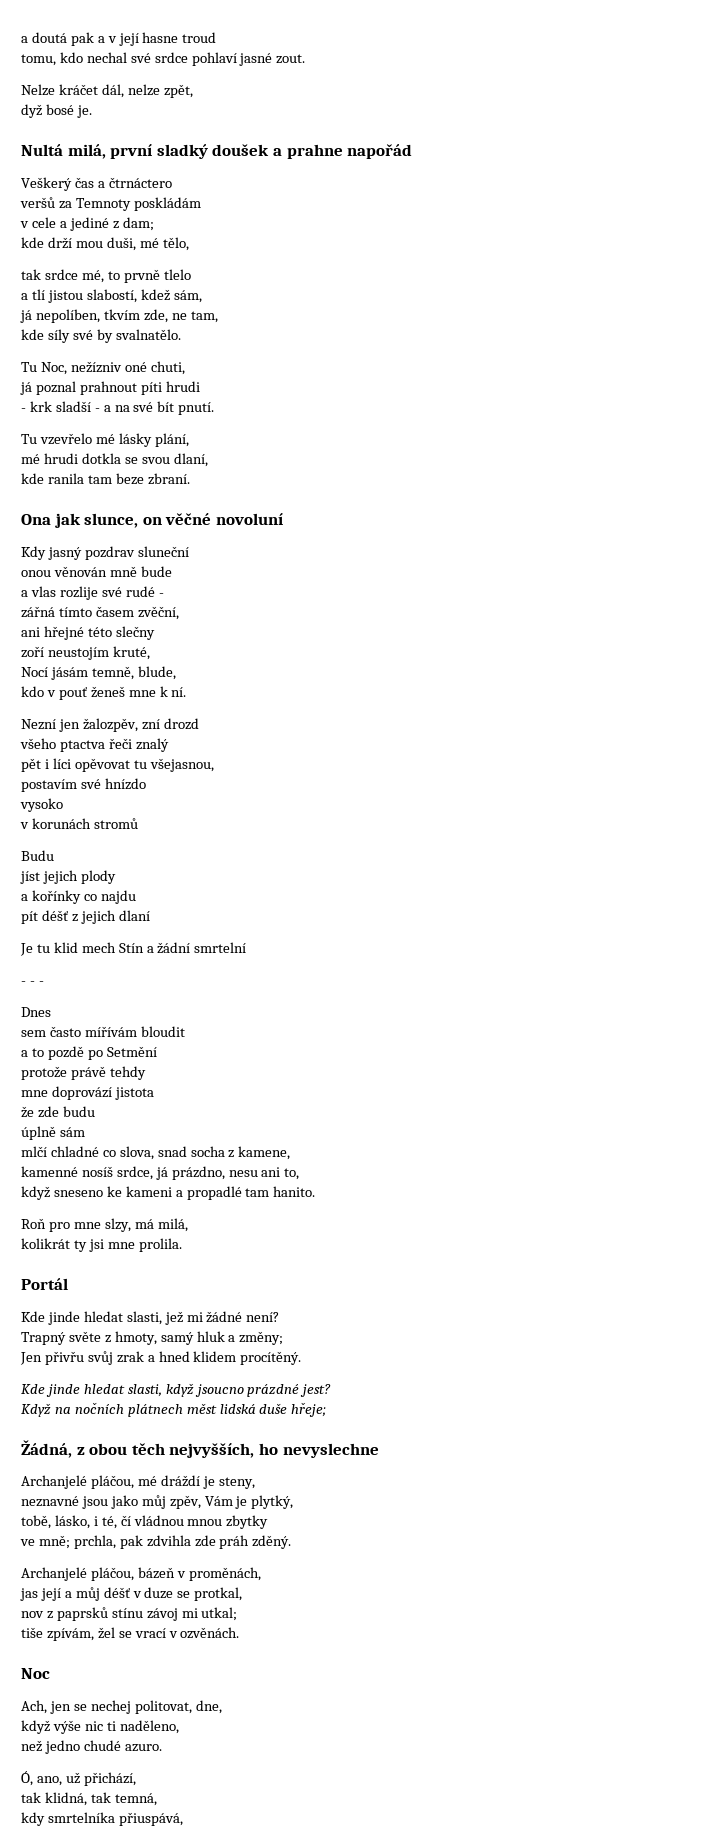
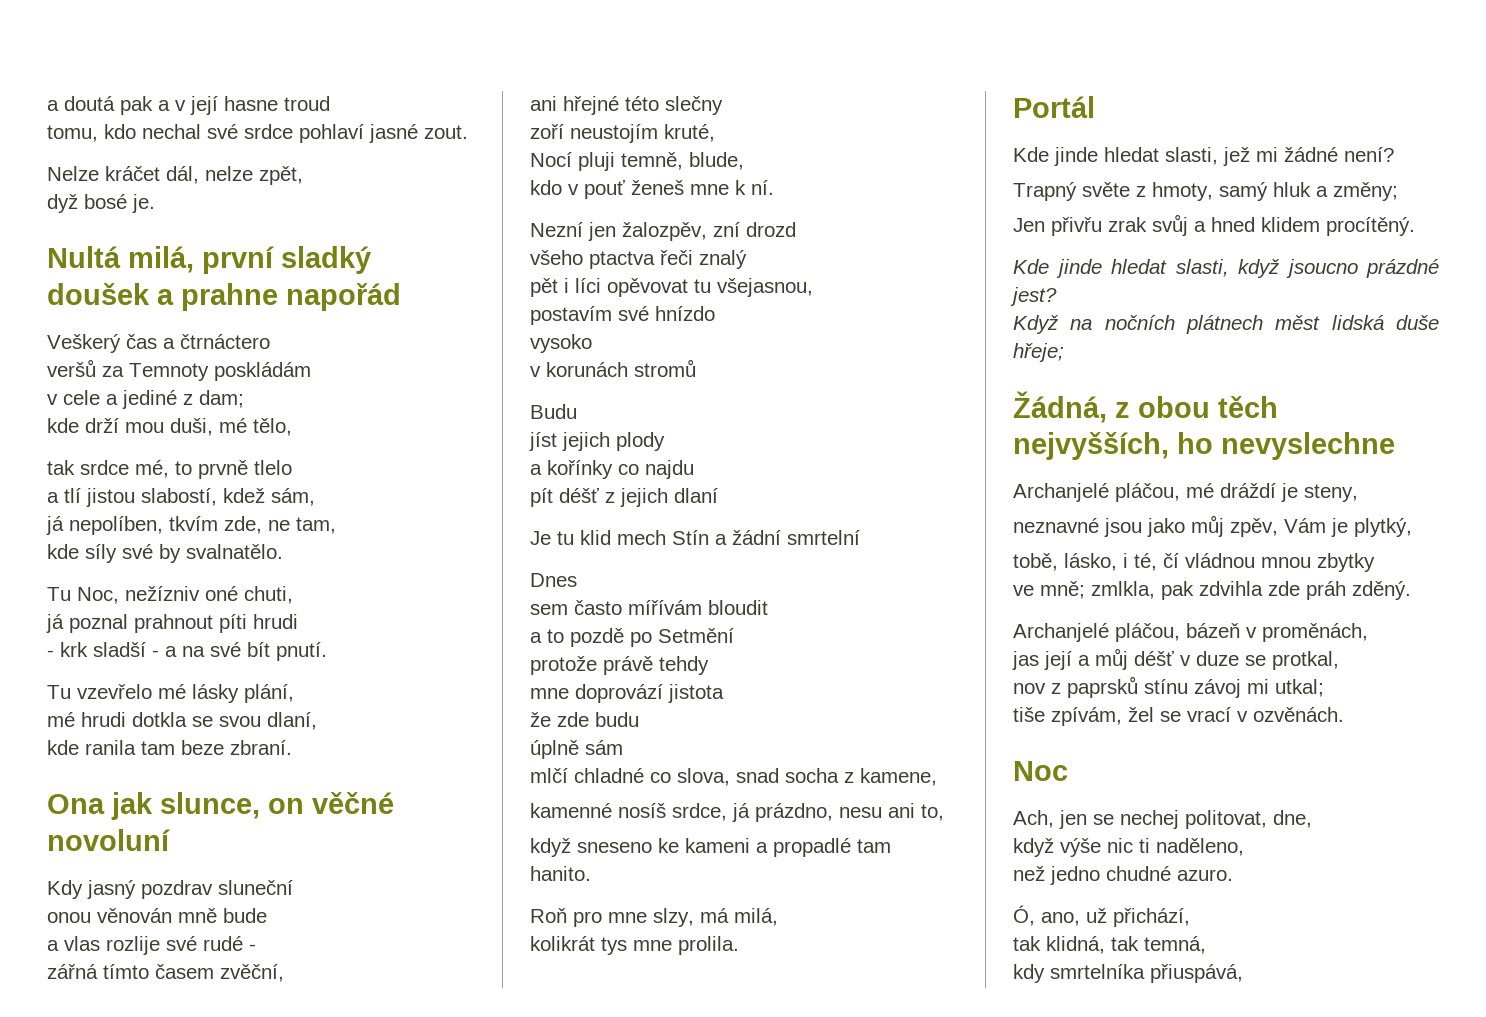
- Nocí jásám temně, blude,
+ Nocí pluji temně, blude,
- - - -
- kolikrát ty jsi mne prolila.
+ kolikrát tys mne prolila.
- Jen přivřu svůj zrak a hned klidem procítěný.
+ Jen přivřu zrak svůj a hned klidem procítěný.
- ve mně; prchla, pak zdvihla zde práh zděný.
+ ve mně; zmlkla, pak zdvihla zde práh zděný.
- než jedno chudé azuro.
+ než jedno chudné azuro.

